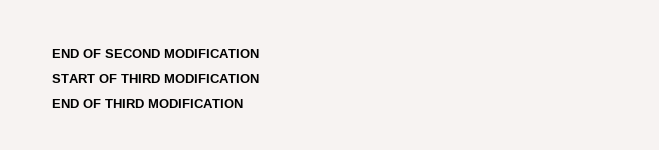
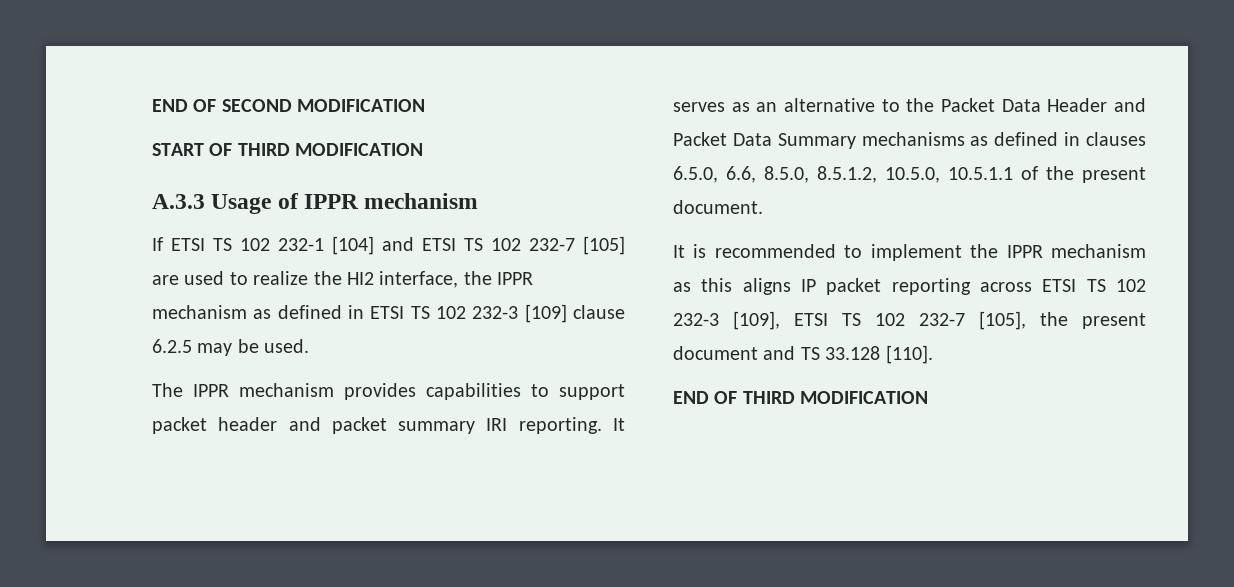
+ A.3.3 Usage of IPPR mechanism
+ If ETSI TS 102 232-1 [104] and ETSI TS 102 232-7 [105] are used to realize the HI2 interface, the IPPR mechanism as defined in ETSI TS 102 232-3 [109] clause 6.2.5 may be used.
+ The IPPR mechanism provides capabilities to support packet header and packet summary IRI reporting. It serves as an alternative to the Packet Data Header and Packet Data Summary mechanisms as defined in clauses 6.5.0, 6.6, 8.5.0, 8.5.1.2, 10.5.0, 10.5.1.1 of the present document.
+ It is recommended to implement the IPPR mechanism as this aligns IP packet reporting across ETSI TS 102 232-3 [109], ETSI TS 102 232-7 [105], the present document and TS 33.128 [110].

